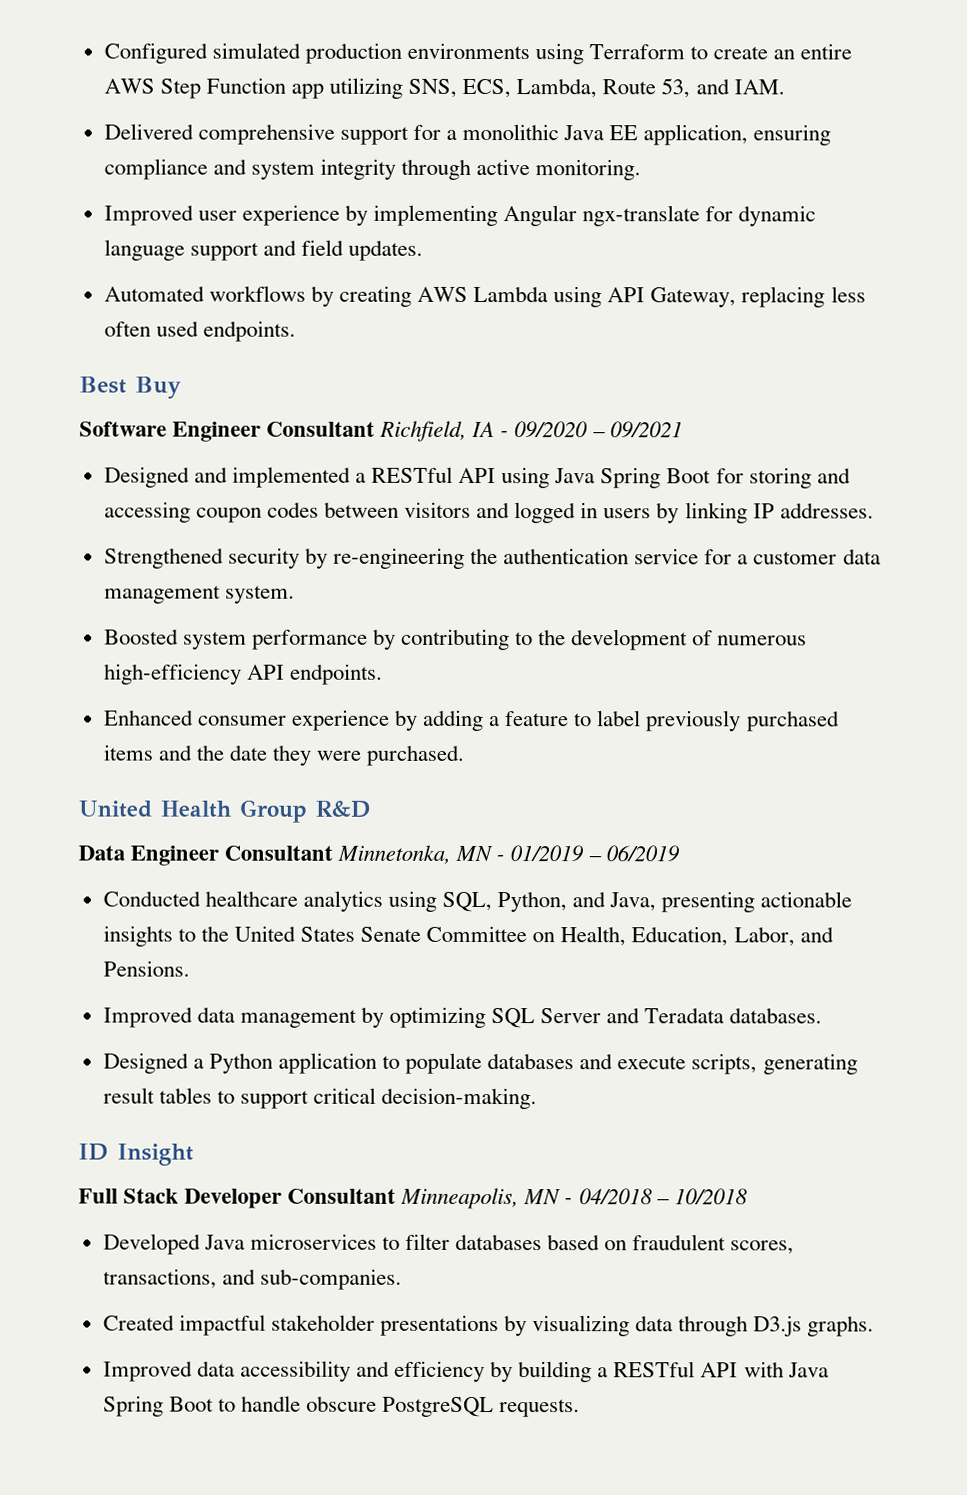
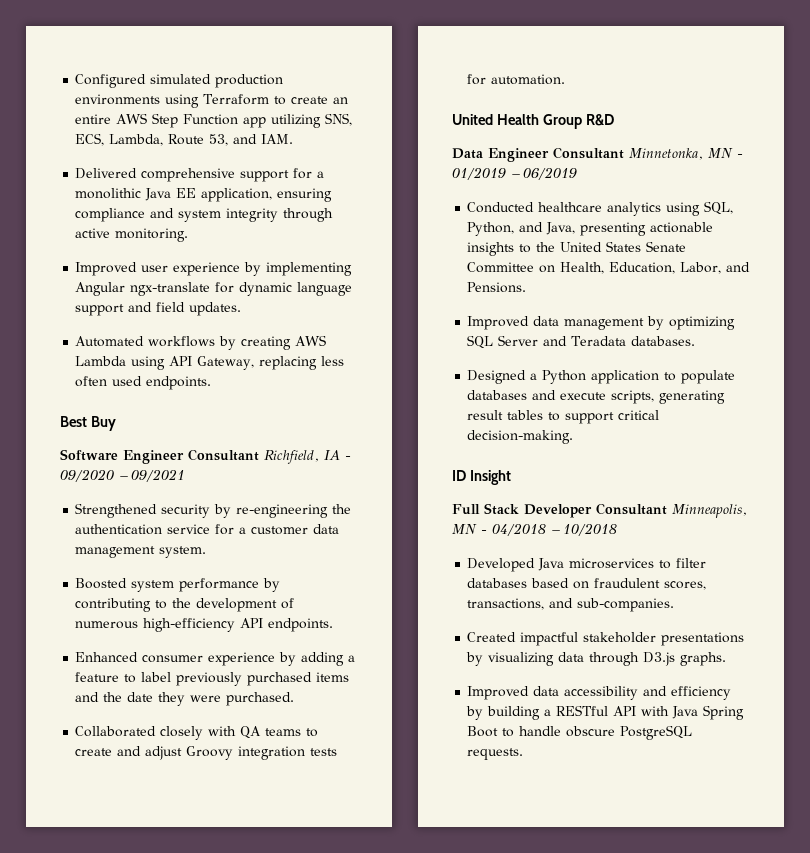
- Designed and implemented a RESTful API using Java Spring Boot for storing and accessing coupon codes between visitors and logged in users by linking IP addresses.
+ Collaborated closely with QA teams to create and adjust Groovy integration tests for automation.

